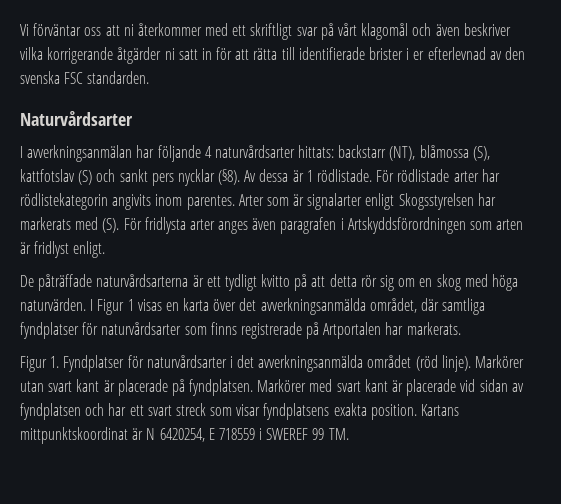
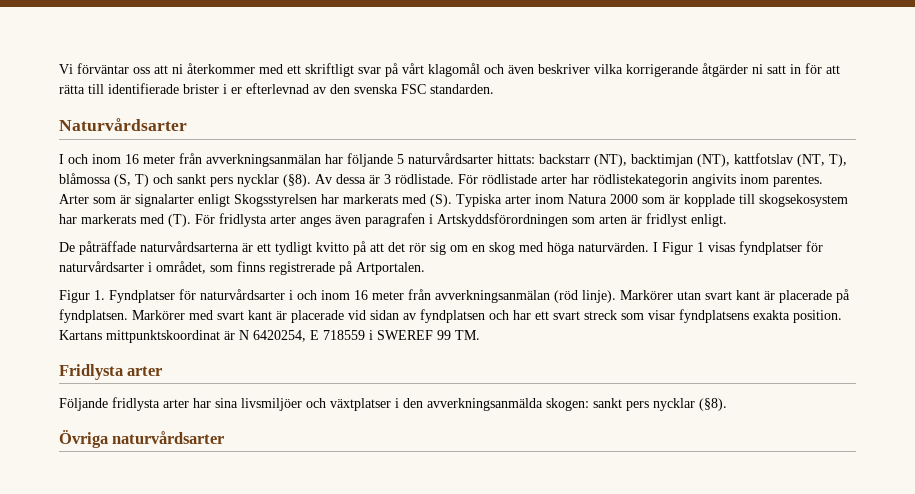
- I avverkningsanmälan har följande 4 naturvårdsarter hittats: backstarr (NT), blåmossa (S), kattfotslav (S) och sankt pers nycklar (§8).
+ I och inom 16 meter från avverkningsanmälan har följande 5 naturvårdsarter hittats: backstarr (NT), backtimjan (NT), kattfotslav (NT, T), blåmossa (S, T) och sankt pers nycklar (§8).
- Av dessa är 1 rödlistade.
+ Av dessa är 3 rödlistade.
- Arter som är signalarter enligt Skogsstyrelsen har markerats med (S). För fridlysta arter anges även paragrafen i Artskyddsförordningen som arten är fridlyst enligt.
+ Arter som är signalarter enligt Skogsstyrelsen har markerats med (S). Typiska arter inom Natura 2000 som är kopplade till skogsekosystem har markerats med (T). För fridlysta arter anges även paragrafen i Artskyddsförordningen som arten är fridlyst enligt.
- De påträffade naturvårdsarterna är ett tydligt kvitto på att detta rör sig om en skog med höga naturvärden.
+ De påträffade naturvårdsarterna är ett tydligt kvitto på att det rör sig om en skog med höga naturvärden.
- I Figur 1 visas en karta över det avverkningsanmälda området, där samtliga fyndplatser för naturvårdsarter som finns registrerade på Artportalen har markerats.
+ I Figur 1 visas fyndplatser för naturvårdsarter i området, som finns registrerade på Artportalen.
- Figur 1. Fyndplatser för naturvårdsarter i det avverkningsanmälda området (röd linje).
+ Figur 1. Fyndplatser för naturvårdsarter i och inom 16 meter från avverkningsanmälan (röd linje).
+ Fridlysta arter
+ Följande fridlysta arter har sina livsmiljöer och växtplatser i den avverkningsanmälda skogen: sankt pers nycklar (§8).
+ Övriga naturvårdsarter

